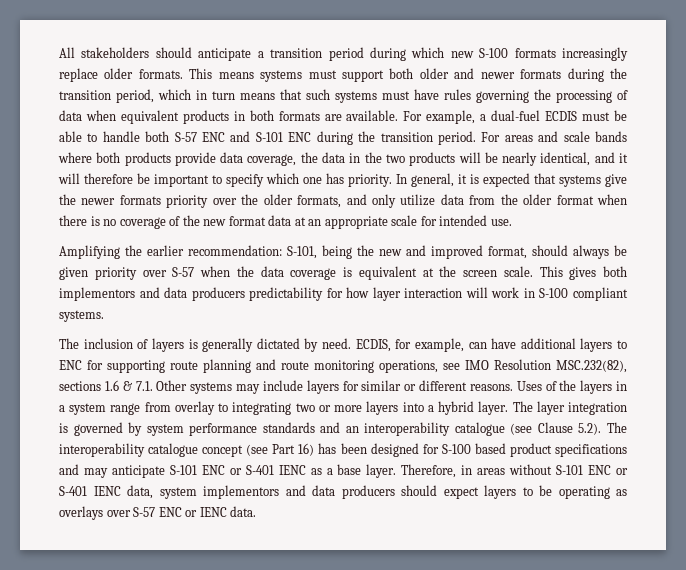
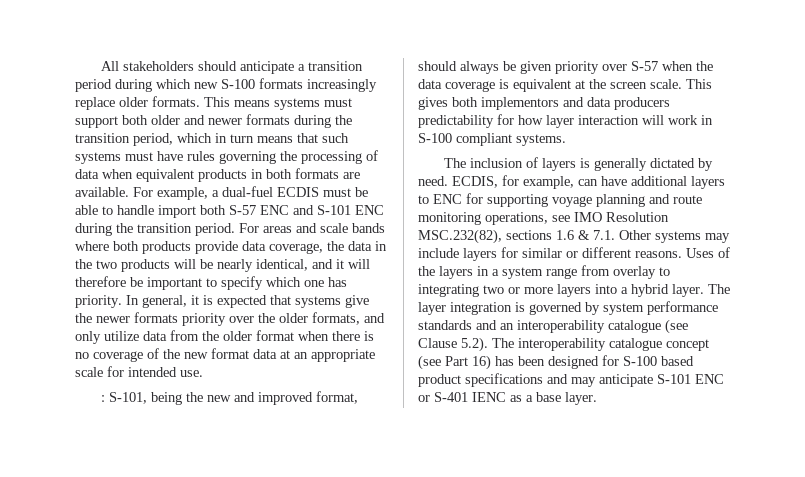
- For example, a dual-fuel ECDIS must be able to handle both S-57 ENC and S-101 ENC during the transition period.
+ For example, a dual-fuel ECDIS must be able to handle import both S-57 ENC and S-101 ENC during the transition period.
- Amplifying the earlier recommendation: S-101, being the new and improved format, should always be given priority over S-57 when the data coverage is equivalent at the screen scale.
+ : S-101, being the new and improved format, should always be given priority over S-57 when the data coverage is equivalent at the screen scale.
- ECDIS, for example, can have additional layers to ENC for supporting route planning and route monitoring operations, see IMO Resolution MSC.232(82), sections 1.6 & 7.1. Other systems may include layers for similar or different reasons.
+ ECDIS, for example, can have additional layers to ENC for supporting voyage planning and route monitoring operations, see IMO Resolution MSC.232(82), sections 1.6 & 7.1. Other systems may include layers for similar or different reasons.
- Therefore, in areas without S-101 ENC or S-401 IENC data, system implementors and data producers should expect layers to be operating as overlays over S-57 ENC or IENC data.

